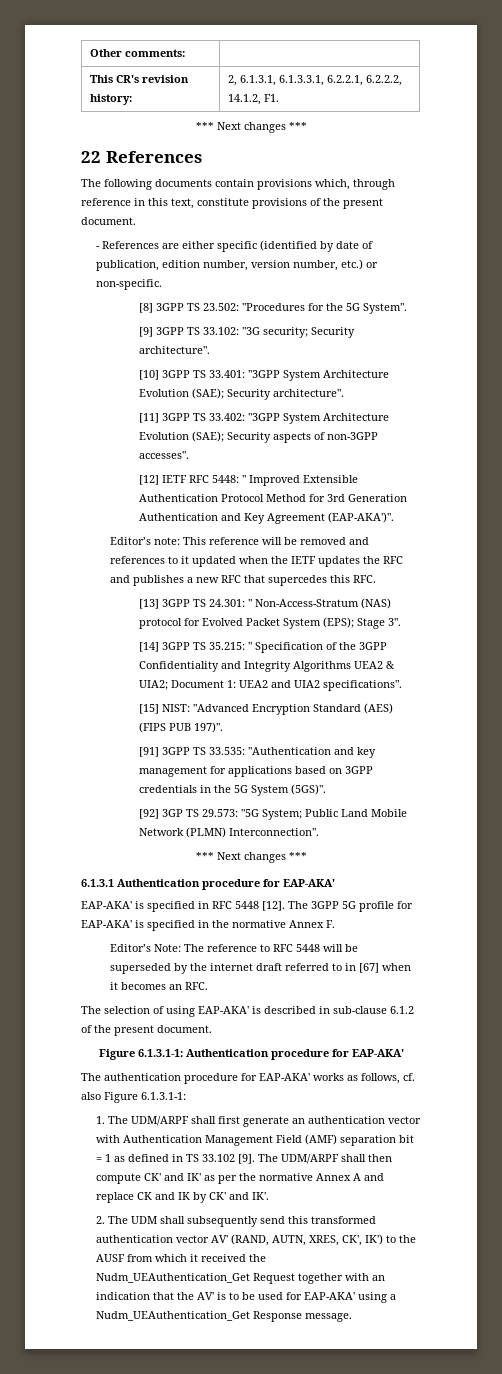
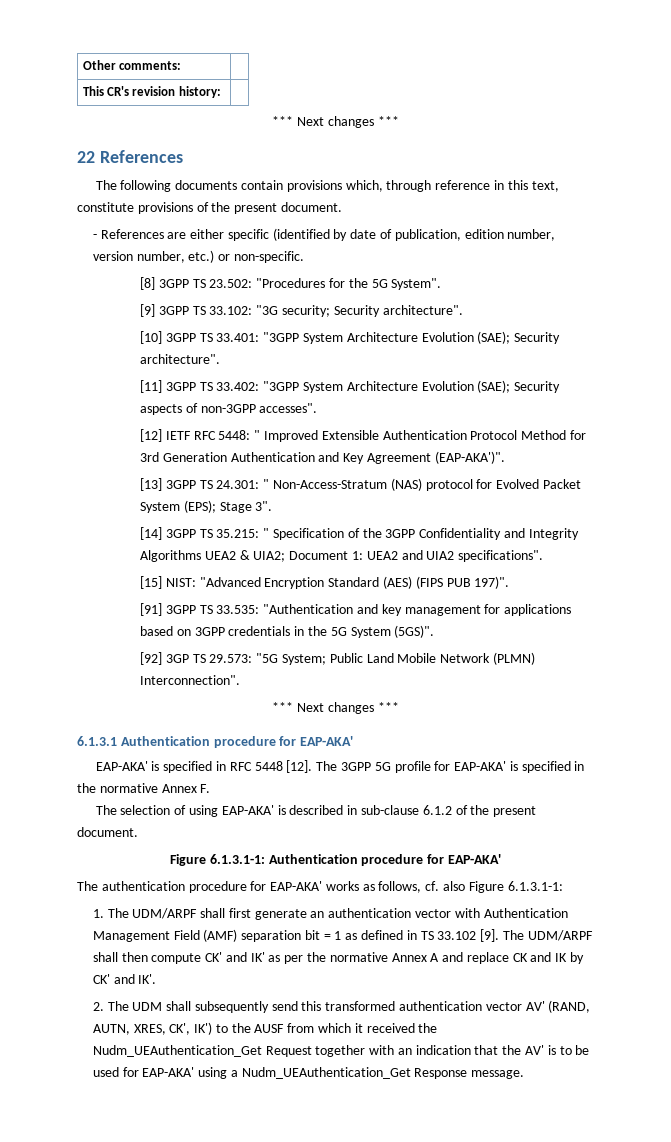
- This CR's revision history: | 2, 6.1.3.1, 6.1.3.3.1, 6.2.2.1, 6.2.2.2, 14.1.2, F1.
+ This CR's revision history: |
- Editor’s note: This reference will be removed and references to it updated when the IETF updates the RFC and publishes a new RFC that supercedes this RFC.
- Editor’s Note: The reference to RFC 5448 will be superseded by the internet draft referred to in [67] when it becomes an RFC.

